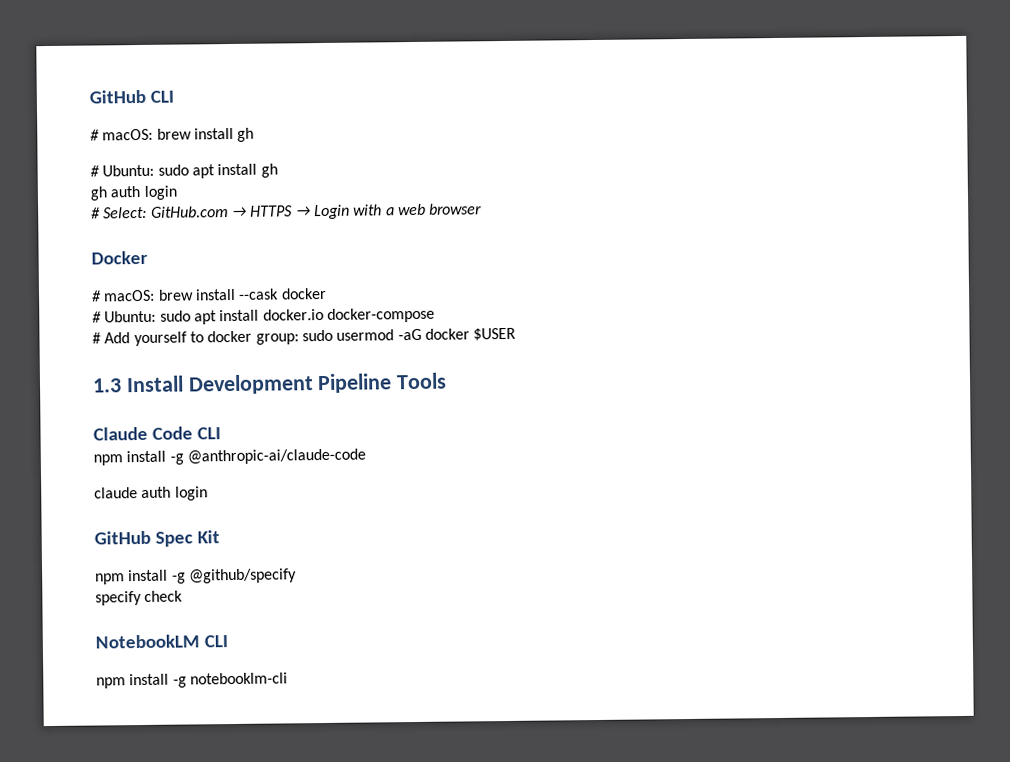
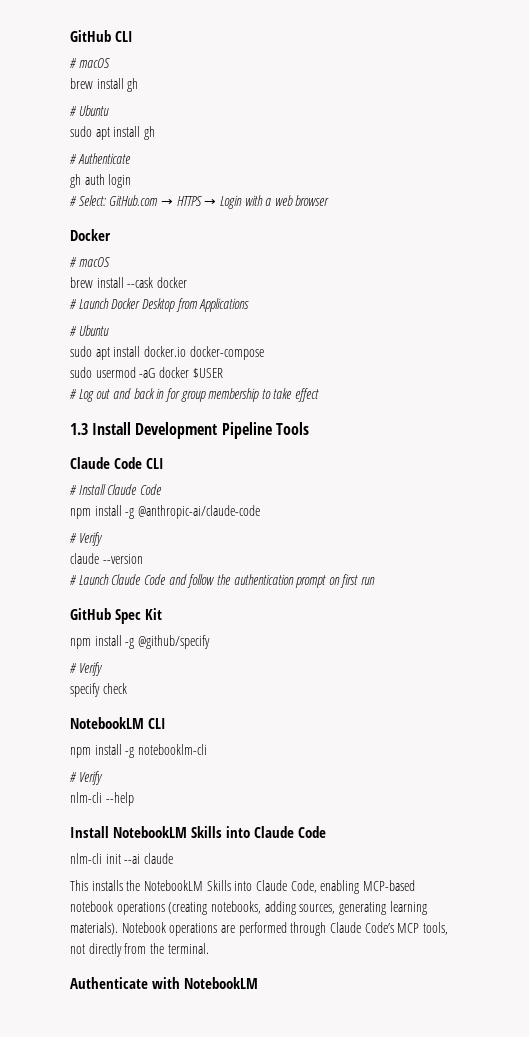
  GitHub CLI
- # macOS: brew install gh
- # Ubuntu: sudo apt install gh
+ # macOS
+ brew install gh
+ # Ubuntu
+ sudo apt install gh
+ # Authenticate
  # Select: GitHub.com → HTTPS → Login with a web browser
  Docker
- # macOS: brew install --cask docker
+ # macOS
+ brew install --cask docker
- # Ubuntu: sudo apt install docker.io docker-compose
+ # Launch Docker Desktop from Applications
+ # Ubuntu
+ sudo apt install docker.io docker-compose
- # Add yourself to docker group: sudo usermod -aG docker $USER
+ sudo usermod -aG docker $USER
+ # Log out and back in for group membership to take effect
+ # Install Claude Code
  npm install -g @anthropic-ai/claude-code
- claude auth login
+ # Verify
+ claude --version
+ # Launch Claude Code and follow the authentication prompt on first run
  npm install -g @github/specify
+ # Verify
  npm install -g notebooklm-cli
+ # Verify
+ nlm-cli --help
+ Install NotebookLM Skills into Claude Code
+ nlm-cli init --ai claude
+ This installs the NotebookLM Skills into Claude Code, enabling MCP-based notebook operations (creating notebooks, adding sources, generating learning materials). Notebook operations are performed through Claude Code’s MCP tools, not directly from the terminal.
+ Authenticate with NotebookLM

